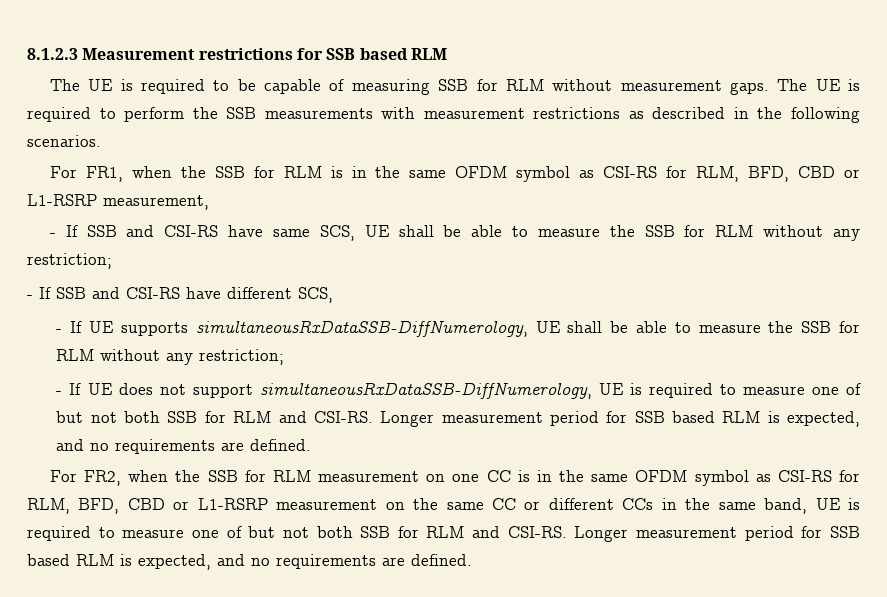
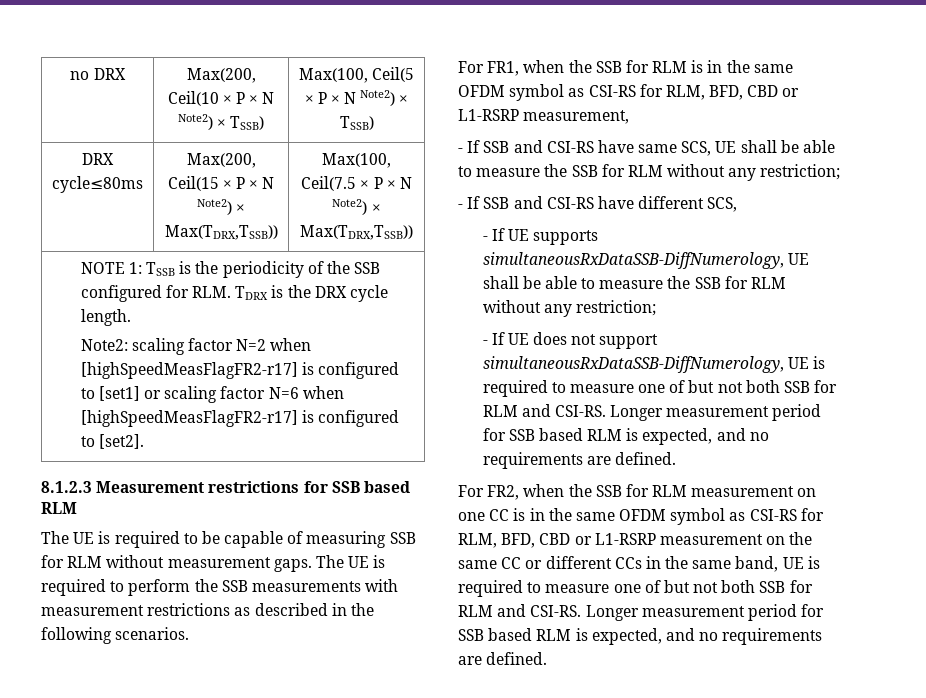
+ no DRX | Max(200, Ceil(10 × P × N Note2) × TSSB) | Max(100, Ceil(5 × P × N Note2) × TSSB)
+ DRX cycle≤80ms | Max(200, Ceil(15 × P × N Note2) × Max(TDRX,TSSB)) | Max(100, Ceil(7.5 × P × N Note2) × Max(TDRX,TSSB))
+ NOTE 1: TSSB is the periodicity of the SSB configured for RLM. TDRX is the DRX cycle length.
+ Note2: scaling factor N=2 when [highSpeedMeasFlagFR2-r17] is configured to [set1] or scaling factor N=6 when [highSpeedMeasFlagFR2-r17] is configured to [set2].

